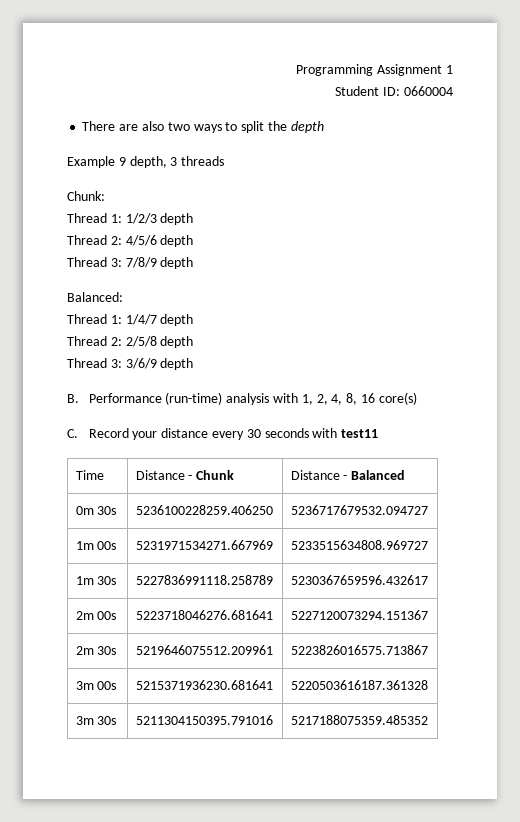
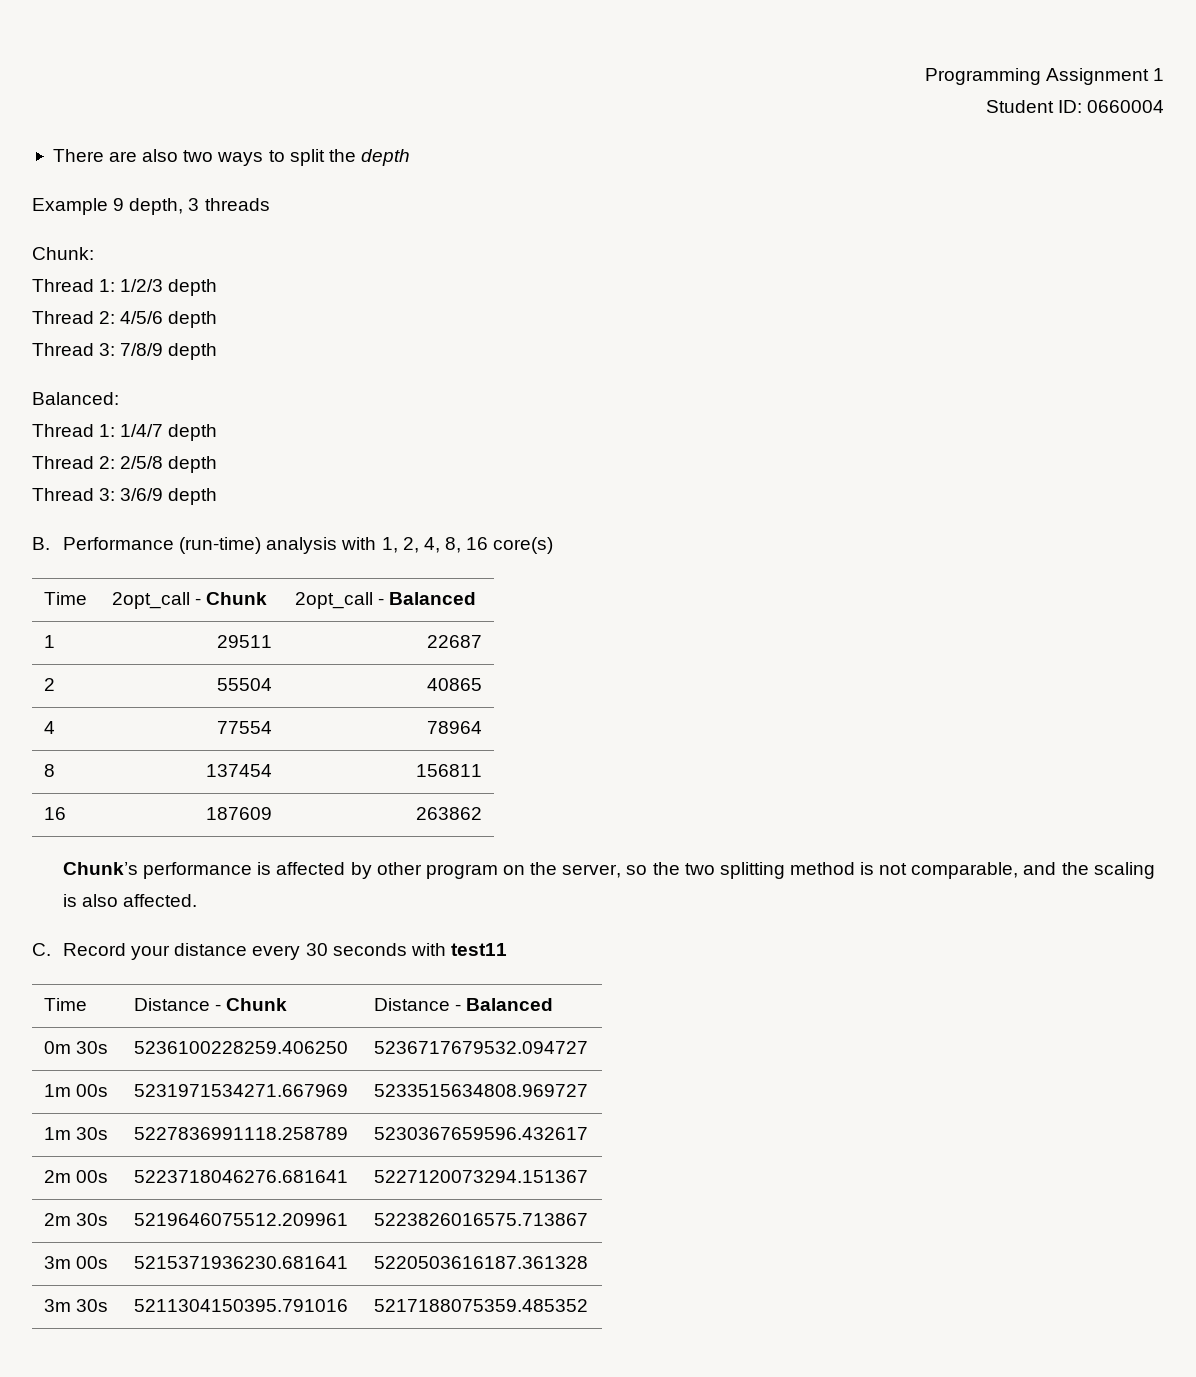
+ Time | 2opt_call - Chunk | 2opt_call - Balanced
+ 1 | 29511 | 22687
+ 2 | 55504 | 40865
+ 4 | 77554 | 78964
+ 8 | 137454 | 156811
+ 16 | 187609 | 263862
+ Chunk’s performance is affected by other program on the server, so the two splitting method is not comparable, and the scaling is also affected.

